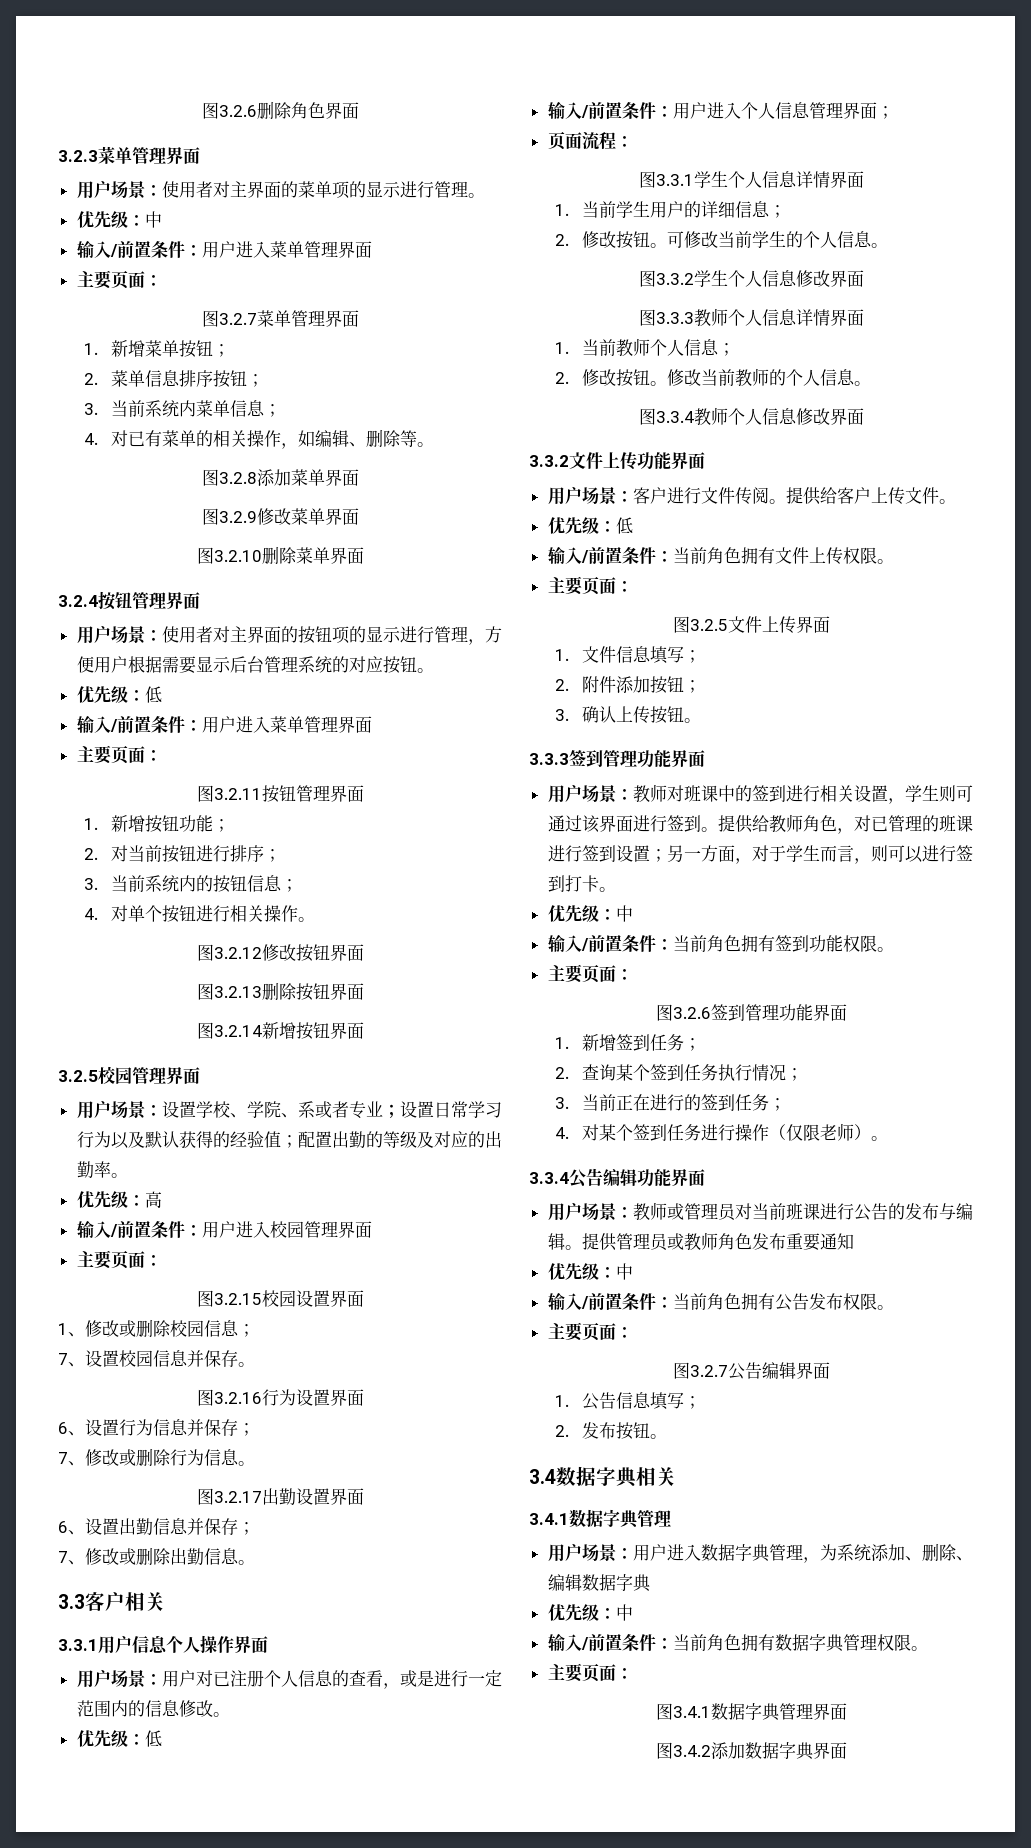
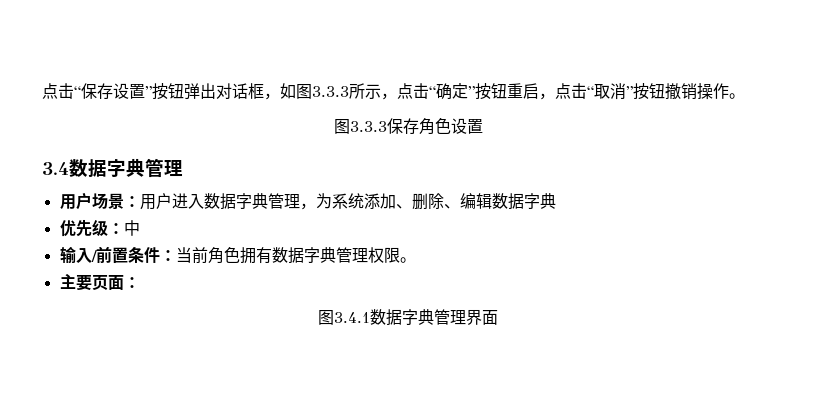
- 图3.2.6删除角色界面
- 3.2.3菜单管理界面
- 用户场景：使用者对主界面的菜单项的显示进行管理。
- 优先级：中
- 输入/前置条件：用户进入菜单管理界面
- 主要页面：
- 图3.2.7菜单管理界面
- 1.新增菜单按钮；
- 2.菜单信息排序按钮；
- 3.当前系统内菜单信息；
- 4.对已有菜单的相关操作，如编辑、删除等。
- 图3.2.8添加菜单界面
- 图3.2.9修改菜单界面
- 图3.2.10删除菜单界面
- 3.2.4按钮管理界面
- 用户场景：使用者对主界面的按钮项的显示进行管理，方便用户根据需要显示后台管理系统的对应按钮。
- 优先级：低
- 输入/前置条件：用户进入菜单管理界面
- 主要页面：
- 图3.2.11按钮管理界面
- 1.新增按钮功能；
- 2.对当前按钮进行排序；
- 3.当前系统内的按钮信息；
- 4.对单个按钮进行相关操作。
- 图3.2.12修改按钮界面
- 图3.2.13删除按钮界面
- 图3.2.14新增按钮界面
- 3.2.5校园管理界面
- 用户场景：设置学校、学院、系或者专业；设置日常学习行为以及默认获得的经验值；配置出勤的等级及对应的出勤率。
- 优先级：高
- 输入/前置条件：用户进入校园管理界面
- 主要页面：
- 图3.2.15校园设置界面
- 1、修改或删除校园信息；
- 7、设置校园信息并保存。
- 图3.2.16行为设置界面
- 6、设置行为信息并保存；
- 7、修改或删除行为信息。
- 图3.2.17出勤设置界面
- 6、设置出勤信息并保存；
- 7、修改或删除出勤信息。
- 3.3客户相关
- 3.3.1用户信息个人操作界面
- 用户场景：用户对已注册个人信息的查看，或是进行一定范围内的信息修改。
- 优先级：低
- 输入/前置条件：用户进入个人信息管理界面；
- 页面流程：
- 图3.3.1学生个人信息详情界面
- 1.当前学生用户的详细信息；
- 2.修改按钮。可修改当前学生的个人信息。
- 图3.3.2学生个人信息修改界面
- 图3.3.3教师个人信息详情界面
- 1.当前教师个人信息；
- 2.修改按钮。修改当前教师的个人信息。
- 图3.3.4教师个人信息修改界面
- 3.3.2文件上传功能界面
- 用户场景：客户进行文件传阅。提供给客户上传文件。
- 优先级：低
- 输入/前置条件：当前角色拥有文件上传权限。
- 主要页面：
- 图3.2.5文件上传界面
- 1.文件信息填写；
- 2.附件添加按钮；
- 3.确认上传按钮。
- 3.3.3签到管理功能界面
- 用户场景：教师对班课中的签到进行相关设置，学生则可通过该界面进行签到。提供给教师角色，对已管理的班课进行签到设置；另一方面，对于学生而言，则可以进行签到打卡。
- 优先级：中
- 输入/前置条件：当前角色拥有签到功能权限。
- 主要页面：
- 图3.2.6签到管理功能界面
- 1.新增签到任务；
- 2.查询某个签到任务执行情况；
- 3.当前正在进行的签到任务；
- 4.对某个签到任务进行操作（仅限老师）。
- 3.3.4公告编辑功能界面
- 用户场景：教师或管理员对当前班课进行公告的发布与编辑。提供管理员或教师角色发布重要通知
- 优先级：中
- 输入/前置条件：当前角色拥有公告发布权限。
- 主要页面：
- 图3.2.7公告编辑界面
- 1.公告信息填写；
- 2.发布按钮。
+ 点击“保存设置”按钮弹出对话框，如图3.3.3所示，点击“确定”按钮重启，点击“取消”按钮撤销操作。
+ 图3.3.3保存角色设置
- 3.4数据字典相关
- 3.4.1数据字典管理
+ 3.4数据字典管理
- 图3.4.2添加数据字典界面

